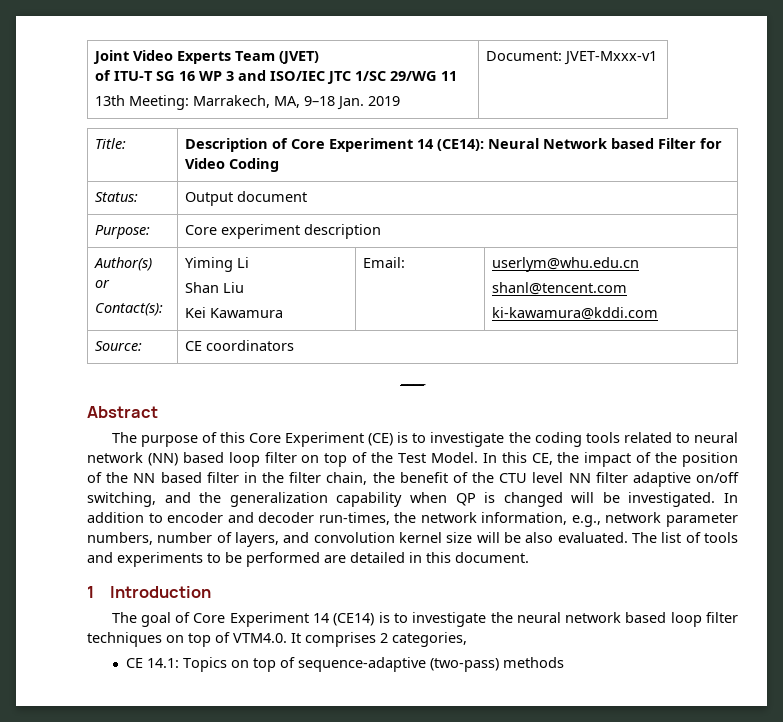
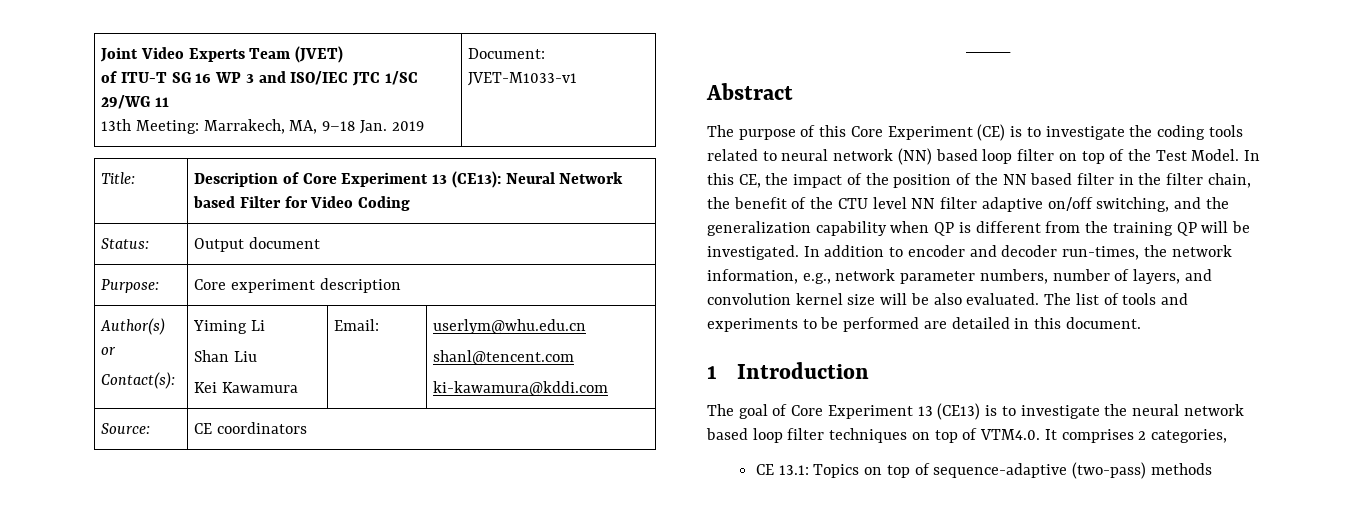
  Joint Video Experts Team (JVET)
  of ITU-T SG 16 WP 3 and ISO/IEC JTC 1/SC 29/WG 11
- 13th Meeting: Marrakech, MA, 9–18 Jan. 2019 | Document: JVET-Mxxx-v1
+ 13th Meeting: Marrakech, MA, 9–18 Jan. 2019 | Document: JVET-M1033-v1
- Title: | Description of Core Experiment 14 (CE14): Neural Network based Filter for Video Coding
+ Title: | Description of Core Experiment 13 (CE13): Neural Network based Filter for Video Coding
- In this CE, the impact of the position of the NN based filter in the filter chain, the benefit of the CTU level NN filter adaptive on/off switching, and the generalization capability when QP is changed will be investigated.
+ In this CE, the impact of the position of the NN based filter in the filter chain, the benefit of the CTU level NN filter adaptive on/off switching, and the generalization capability when QP is different from the training QP will be investigated.
- The goal of Core Experiment 14 (CE14) is to investigate the neural network based loop filter techniques on top of VTM4.0. It comprises 2 categories,
+ The goal of Core Experiment 13 (CE13) is to investigate the neural network based loop filter techniques on top of VTM4.0. It comprises 2 categories,
- CE 14.1: Topics on top of sequence-adaptive (two-pass) methods
+ CE 13.1: Topics on top of sequence-adaptive (two-pass) methods

